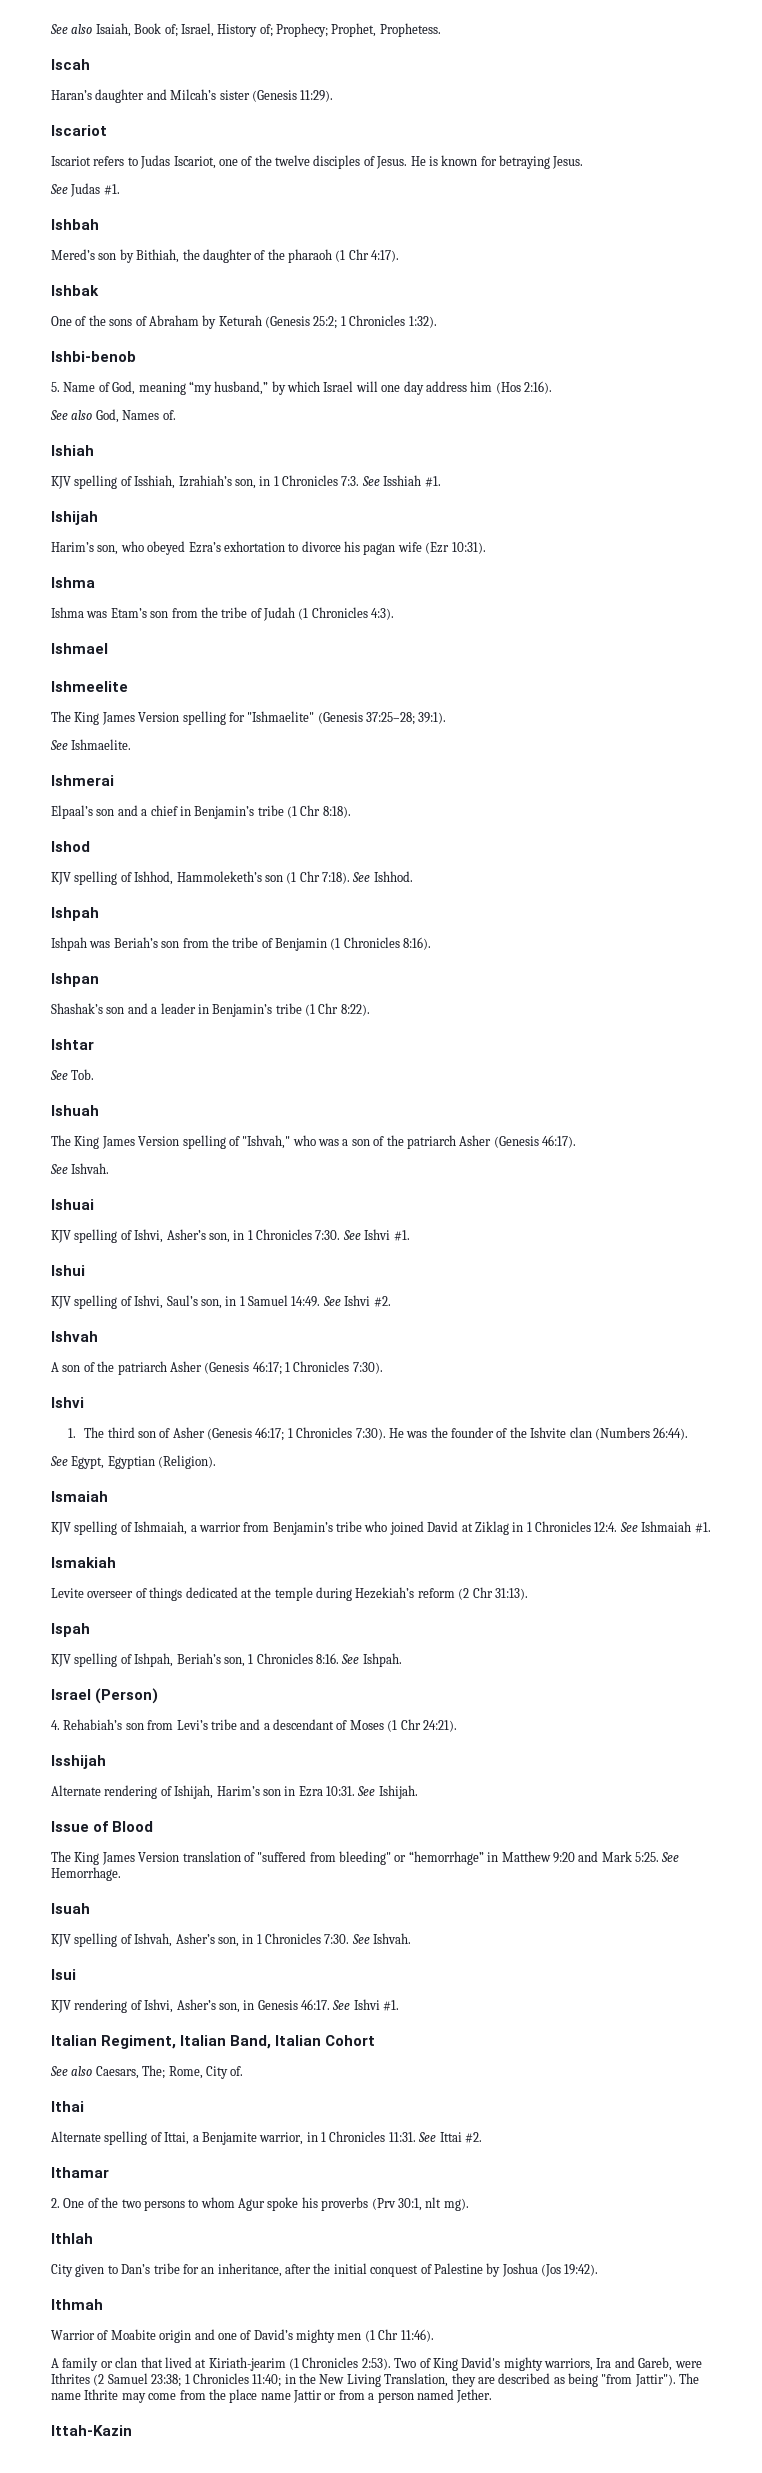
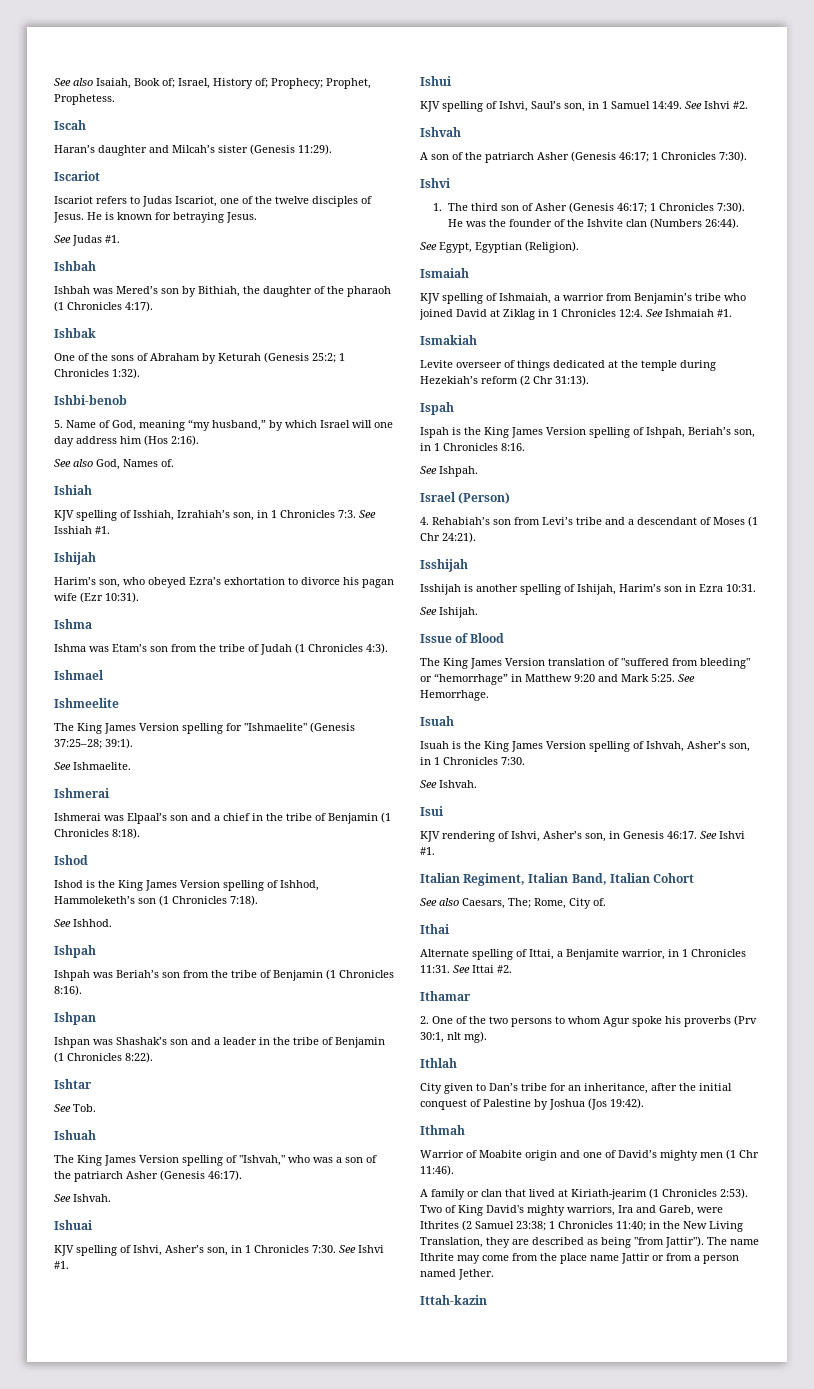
- Mered’s son by Bithiah, the daughter of the pharaoh (1 Chr 4:17).
+ Ishbah was Mered’s son by Bithiah, the daughter of the pharaoh (1 Chronicles 4:17).
- Elpaal’s son and a chief in Benjamin’s tribe (1 Chr 8:18).
+ Ishmerai was Elpaal’s son and a chief in the tribe of Benjamin (1 Chronicles 8:18).
  Ishod
- KJV spelling of Ishhod, Hammoleketh’s son (1 Chr 7:18). See Ishhod.
+ Ishod is the King James Version spelling of Ishhod, Hammoleketh’s son (1 Chronicles 7:18).
+ See Ishhod.
- Shashak’s son and a leader in Benjamin’s tribe (1 Chr 8:22).
+ Ishpan was Shashak’s son and a leader in the tribe of Benjamin (1 Chronicles 8:22).
- KJV spelling of Ishpah, Beriah’s son, 1 Chronicles 8:16. See Ishpah.
+ Ispah is the King James Version spelling of Ishpah, Beriah’s son, in 1 Chronicles 8:16.
+ See Ishpah.
- Alternate rendering of Ishijah, Harim’s son in Ezra 10:31. See Ishijah.
+ Isshijah is another spelling of Ishijah, Harim’s son in Ezra 10:31.
+ See Ishijah.
- KJV spelling of Ishvah, Asher’s son, in 1 Chronicles 7:30. See Ishvah.
+ Isuah is the King James Version spelling of Ishvah, Asher’s son, in 1 Chronicles 7:30.
+ See Ishvah.
- Ittah-Kazin
+ Ittah-kazin

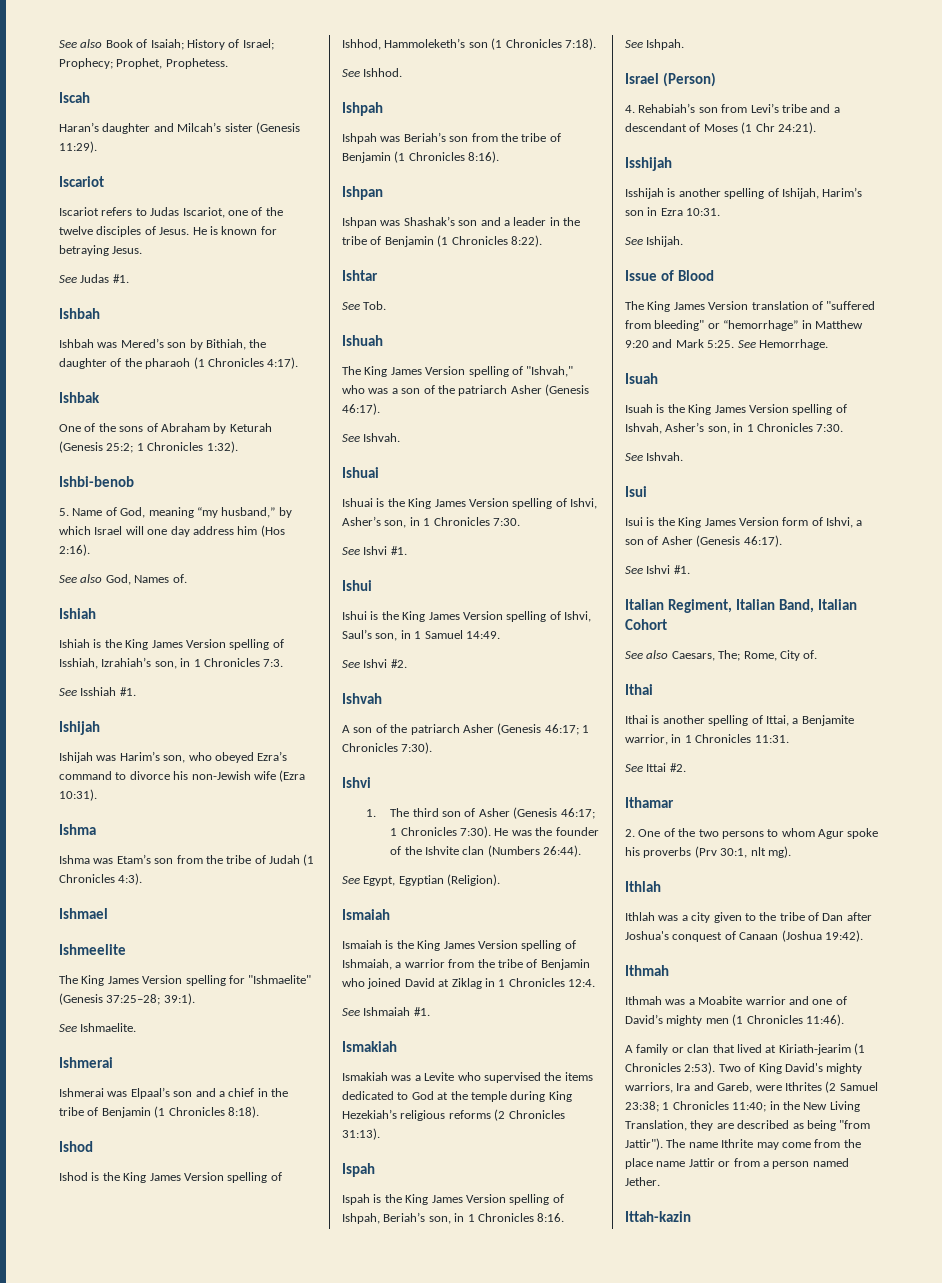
- See also Isaiah, Book of; Israel, History of; Prophecy; Prophet, Prophetess.
+ See also Book of Isaiah; History of Israel; Prophecy; Prophet, Prophetess.
- KJV spelling of Isshiah, Izrahiah’s son, in 1 Chronicles 7:3. See Isshiah #1.
+ Ishiah is the King James Version spelling of Isshiah, Izrahiah’s son, in 1 Chronicles 7:3.
+ See Isshiah #1.
- Harim’s son, who obeyed Ezra’s exhortation to divorce his pagan wife (Ezr 10:31).
+ Ishijah was Harim’s son, who obeyed Ezra’s command to divorce his non-Jewish wife (Ezra 10:31).
- KJV spelling of Ishvi, Asher’s son, in 1 Chronicles 7:30. See Ishvi #1.
+ Ishuai is the King James Version spelling of Ishvi, Asher’s son, in 1 Chronicles 7:30.
+ See Ishvi #1.
- KJV spelling of Ishvi, Saul’s son, in 1 Samuel 14:49. See Ishvi #2.
+ Ishui is the King James Version spelling of Ishvi, Saul’s son, in 1 Samuel 14:49.
+ See Ishvi #2.
- KJV spelling of Ishmaiah, a warrior from Benjamin’s tribe who joined David at Ziklag in 1 Chronicles 12:4. See Ishmaiah #1.
+ Ismaiah is the King James Version spelling of Ishmaiah, a warrior from the tribe of Benjamin who joined David at Ziklag in 1 Chronicles 12:4.
+ See Ishmaiah #1.
- Levite overseer of things dedicated at the temple during Hezekiah’s reform (2 Chr 31:13).
+ Ismakiah was a Levite who supervised the items dedicated to God at the temple during King Hezekiah’s religious reforms (2 Chronicles 31:13).
- KJV rendering of Ishvi, Asher’s son, in Genesis 46:17. See Ishvi #1.
+ Isui is the King James Version form of Ishvi, a son of Asher (Genesis 46:17).
+ See Ishvi #1.
- Alternate spelling of Ittai, a Benjamite warrior, in 1 Chronicles 11:31. See Ittai #2.
+ Ithai is another spelling of Ittai, a Benjamite warrior, in 1 Chronicles 11:31.
+ See Ittai #2.
- City given to Dan’s tribe for an inheritance, after the initial conquest of Palestine by Joshua (Jos 19:42).
+ Ithlah was a city given to the tribe of Dan after Joshua's conquest of Canaan (Joshua 19:42).
  Ithmah
- Warrior of Moabite origin and one of David’s mighty men (1 Chr 11:46).
+ Ithmah was a Moabite warrior and one of David’s mighty men (1 Chronicles 11:46).

